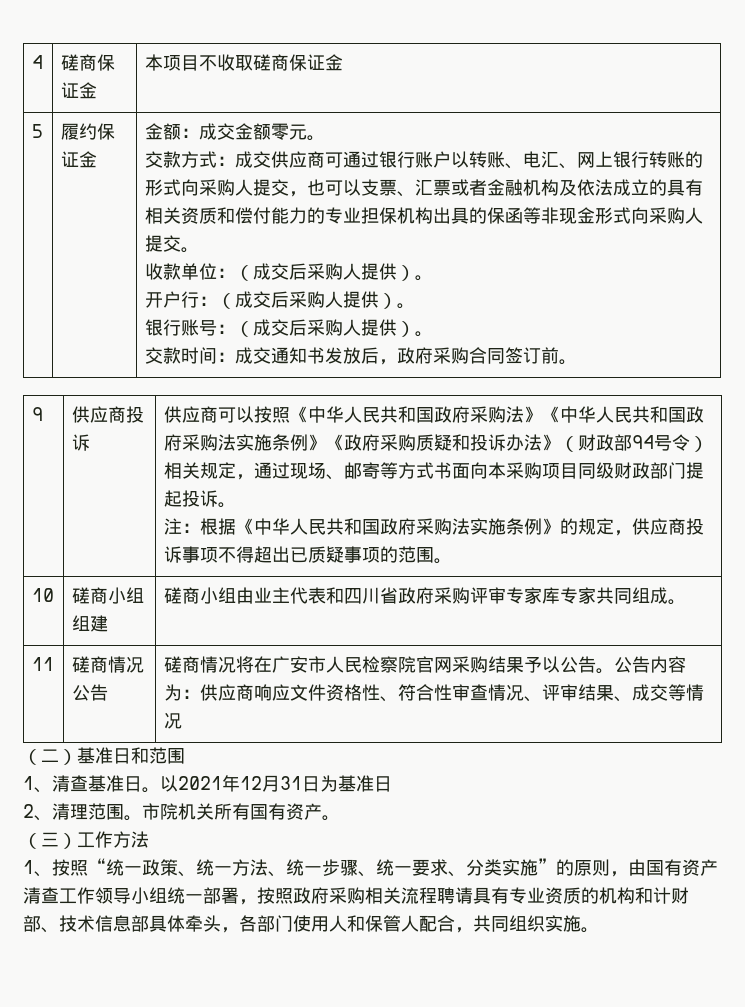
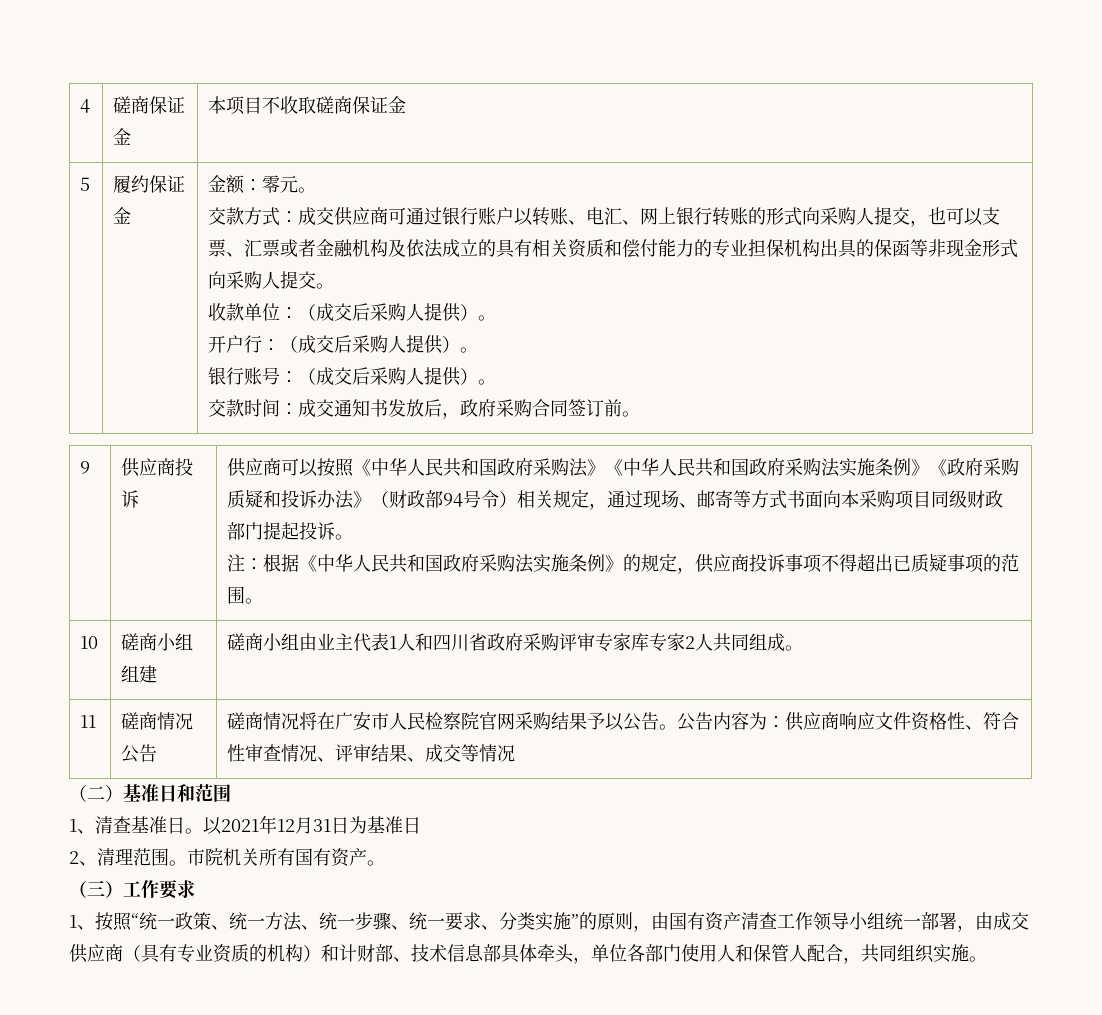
- 金额：成交金额零元。
+ 金额：零元。
- 10 | 磋商小组组建 | 磋商小组由业主代表和四川省政府采购评审专家库专家共同组成。
+ 10 | 磋商小组组建 | 磋商小组由业主代表1人和四川省政府采购评审专家库专家2人共同组成。
- （三）工作方法
+ （三）工作要求
- 1、按照“统一政策、统一方法、统一步骤、统一要求、分类实施”的原则，由国有资产清查工作领导小组统一部署，按照政府采购相关流程聘请具有专业资质的机构和计财部、技术信息部具体牵头，各部门使用人和保管人配合，共同组织实施。
+ 1、按照“统一政策、统一方法、统一步骤、统一要求、分类实施”的原则，由国有资产清查工作领导小组统一部署，由成交供应商（具有专业资质的机构）和计财部、技术信息部具体牵头，单位各部门使用人和保管人配合，共同组织实施。

